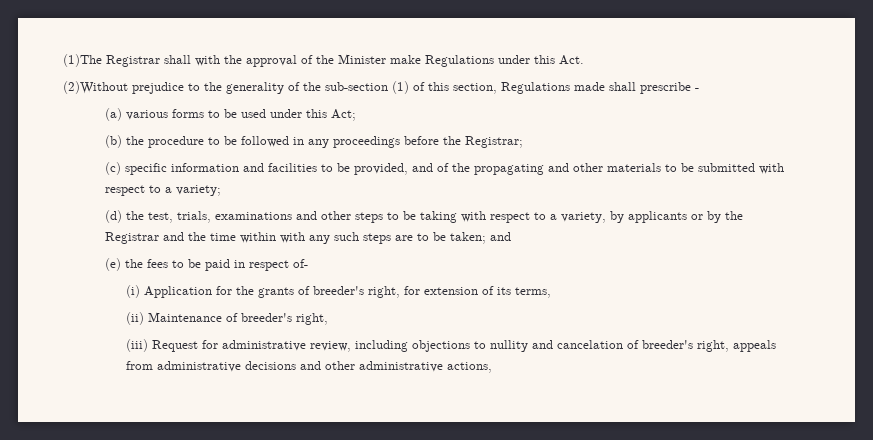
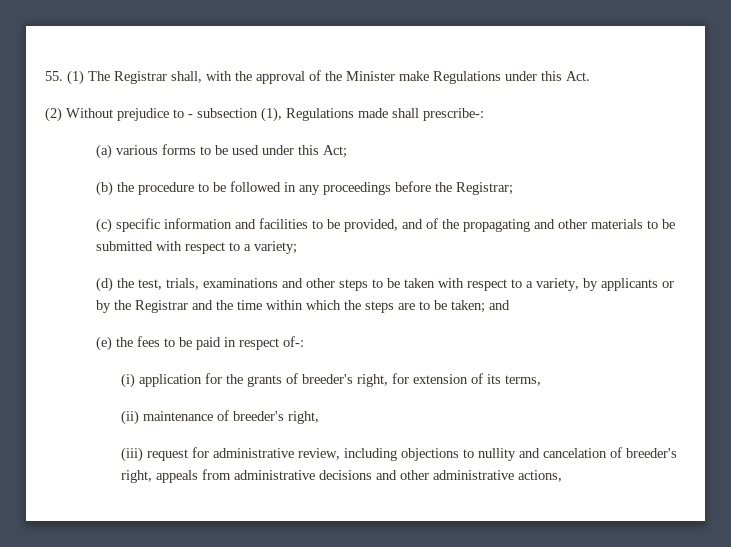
- (1)The Registrar shall with the approval of the Minister make Regulations under this Act.
+ 55. (1) The Registrar shall, with the approval of the Minister make Regulations under this Act.
- (2)Without prejudice to the generality of the sub-section (1) of this section, Regulations made shall prescribe -
+ (2) Without prejudice to - subsection (1), Regulations made shall prescribe-:
- (d) the test, trials, examinations and other steps to be taking with respect to a variety, by applicants or by the Registrar and the time within with any such steps are to be taken; and
+ (d) the test, trials, examinations and other steps to be taken with respect to a variety, by applicants or by the Registrar and the time within which the steps are to be taken; and
- (e) the fees to be paid in respect of-
+ (e) the fees to be paid in respect of-:
- (i) Application for the grants of breeder's right, for extension of its terms,
+ (i) application for the grants of breeder's right, for extension of its terms,
- (ii) Maintenance of breeder's right,
+ (ii) maintenance of breeder's right,
- (iii) Request for administrative review, including objections to nullity and cancelation of breeder's right, appeals from administrative decisions and other administrative actions,
+ (iii) request for administrative review, including objections to nullity and cancelation of breeder's right, appeals from administrative decisions and other administrative actions,

